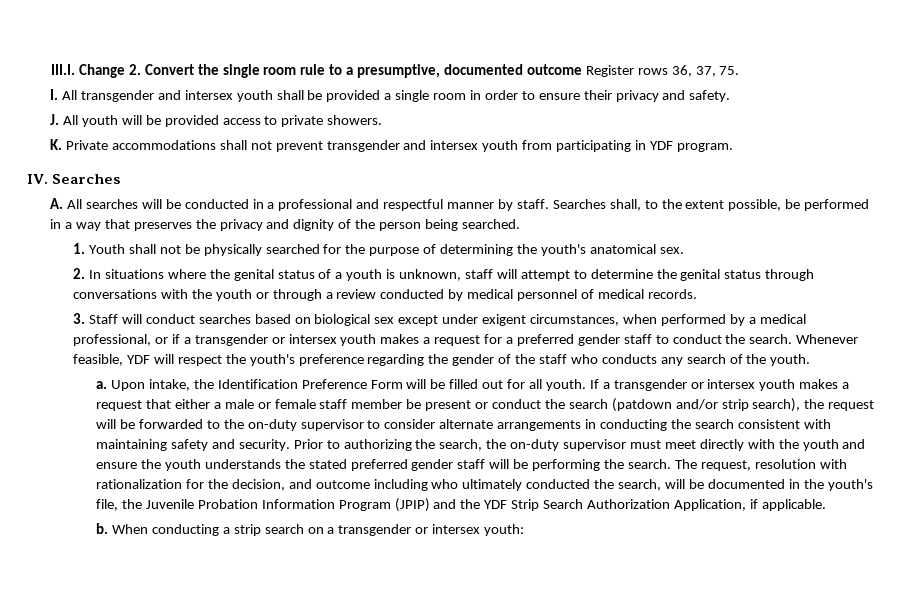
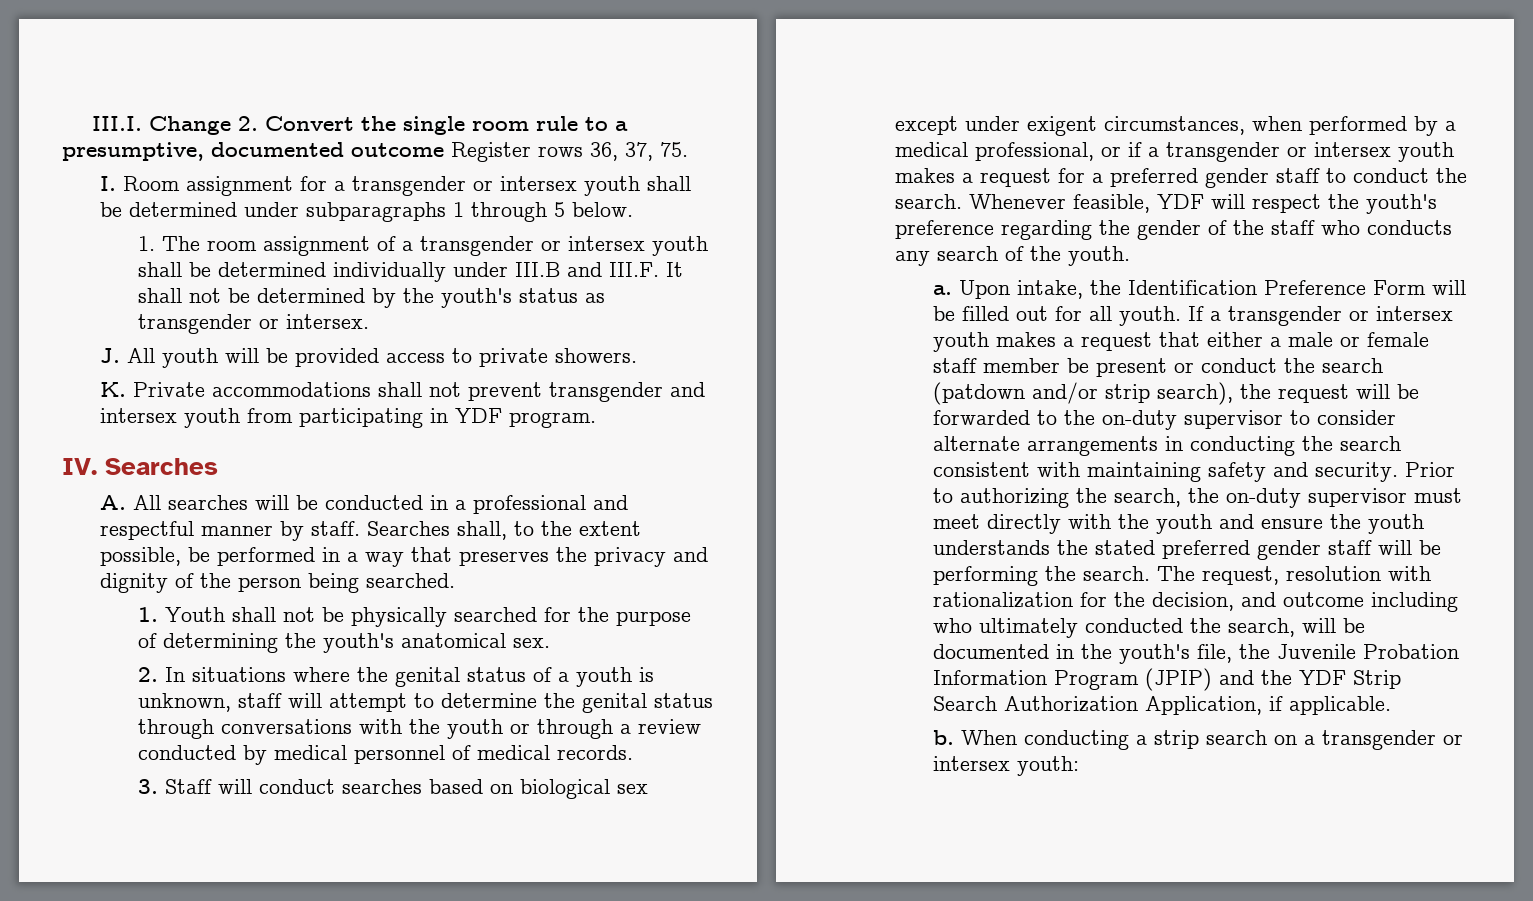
- I. All transgender and intersex youth shall be provided a single room in order to ensure their privacy and safety.
+ I. Room assignment for a transgender or intersex youth shall be determined under subparagraphs 1 through 5 below.
+ 1. The room assignment of a transgender or intersex youth shall be determined individually under III.B and III.F. It shall not be determined by the youth's status as transgender or intersex.

